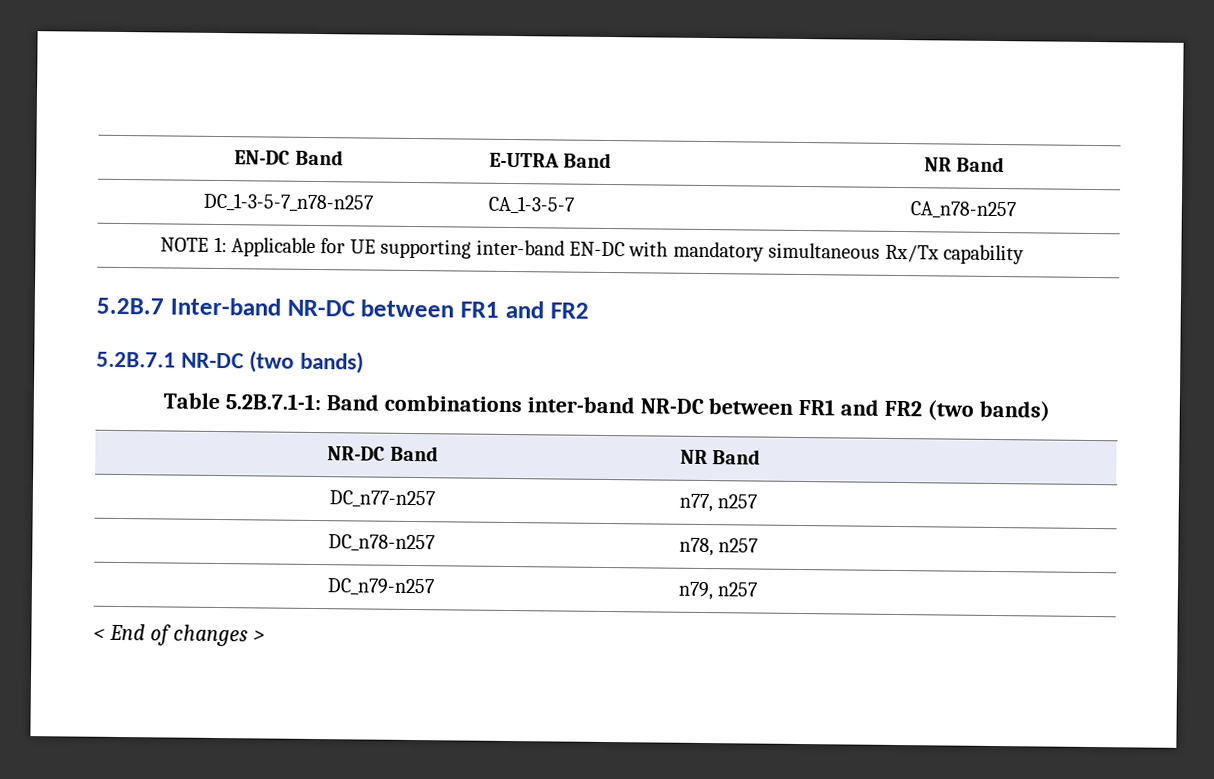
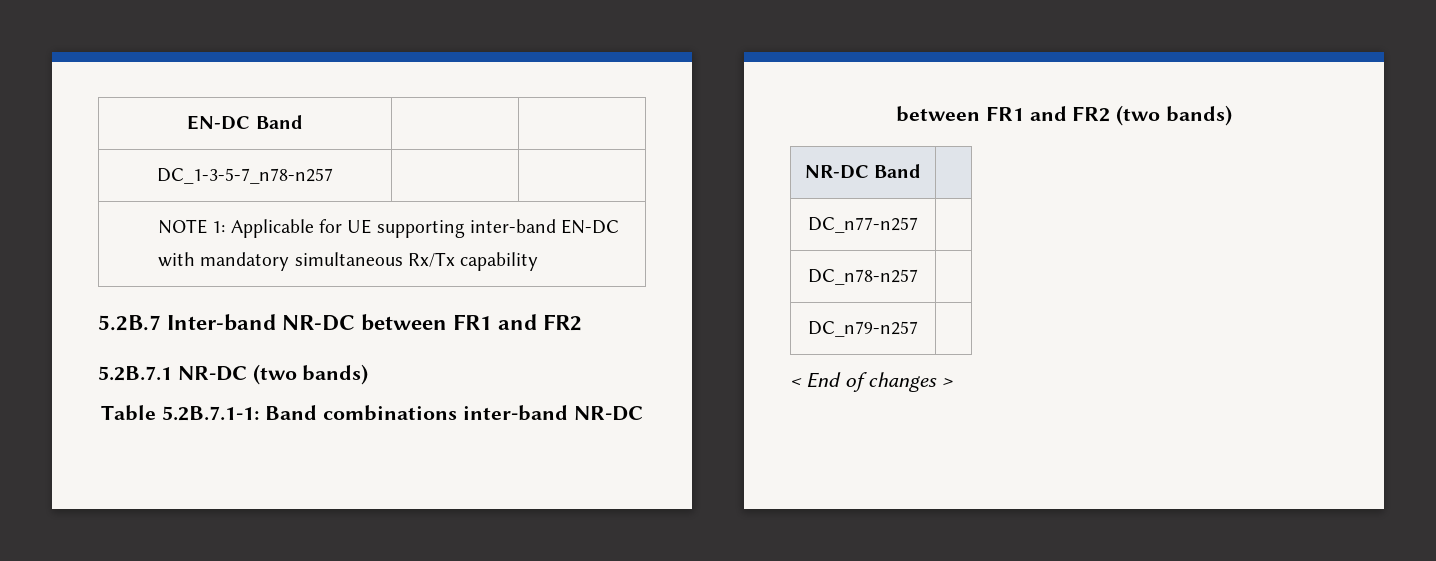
- EN-DC Band | E-UTRA Band | NR Band
+ EN-DC Band | |
- DC_1-3-5-7_n78-n257 | CA_1-3-5-7 | CA_n78-n257
+ DC_1-3-5-7_n78-n257 | |
- NR-DC Band | NR Band
+ NR-DC Band |
- DC_n77-n257 | n77, n257
+ DC_n77-n257 |
- DC_n78-n257 | n78, n257
+ DC_n78-n257 |
- DC_n79-n257 | n79, n257
+ DC_n79-n257 |

